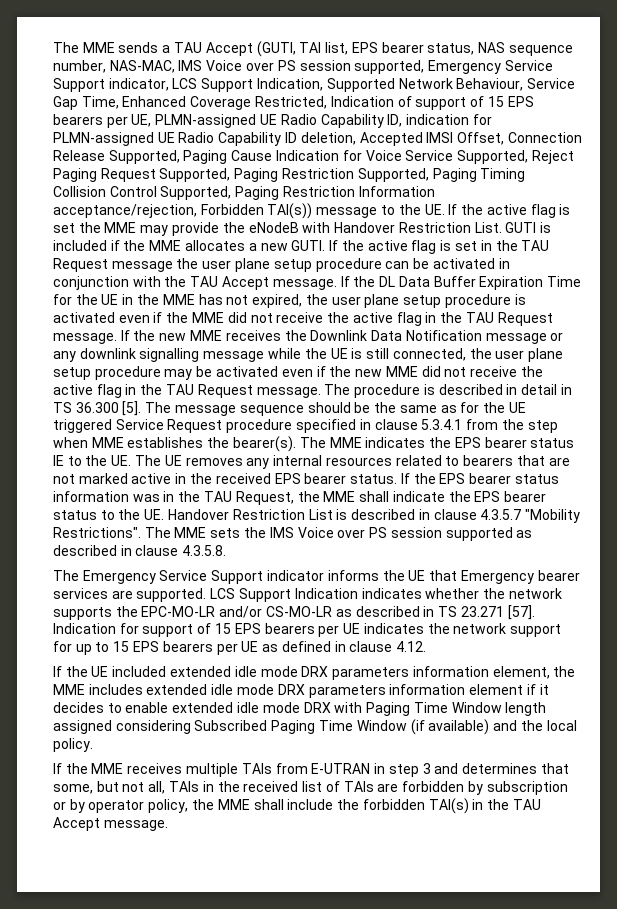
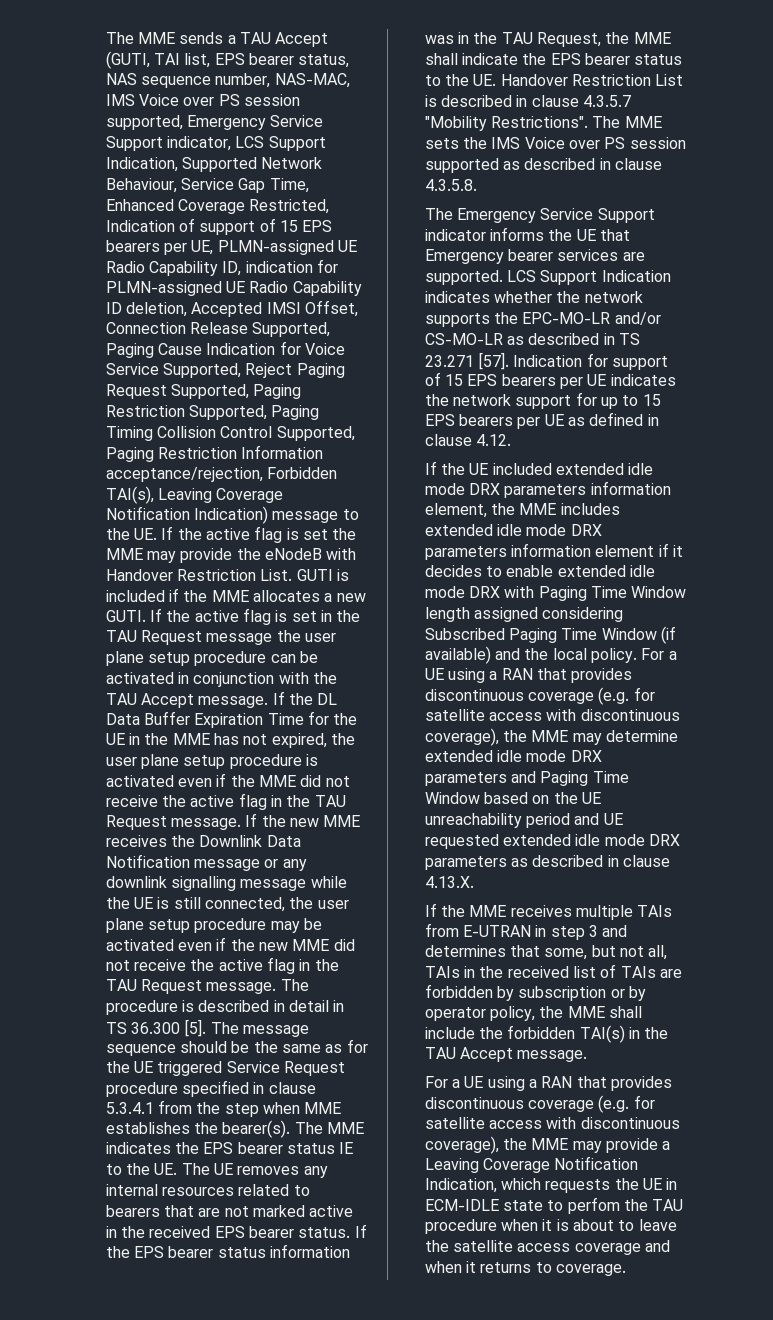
- The MME sends a TAU Accept (GUTI, TAI list, EPS bearer status, NAS sequence number, NAS-MAC, IMS Voice over PS session supported, Emergency Service Support indicator, LCS Support Indication, Supported Network Behaviour, Service Gap Time, Enhanced Coverage Restricted, Indication of support of 15 EPS bearers per UE, PLMN-assigned UE Radio Capability ID, indication for PLMN-assigned UE Radio Capability ID deletion, Accepted IMSI Offset, Connection Release Supported, Paging Cause Indication for Voice Service Supported, Reject Paging Request Supported, Paging Restriction Supported, Paging Timing Collision Control Supported, Paging Restriction Information acceptance/rejection, Forbidden TAI(s)) message to the UE. If the active flag is set the MME may provide the eNodeB with Handover Restriction List.
+ The MME sends a TAU Accept (GUTI, TAI list, EPS bearer status, NAS sequence number, NAS-MAC, IMS Voice over PS session supported, Emergency Service Support indicator, LCS Support Indication, Supported Network Behaviour, Service Gap Time, Enhanced Coverage Restricted, Indication of support of 15 EPS bearers per UE, PLMN-assigned UE Radio Capability ID, indication for PLMN-assigned UE Radio Capability ID deletion, Accepted IMSI Offset, Connection Release Supported, Paging Cause Indication for Voice Service Supported, Reject Paging Request Supported, Paging Restriction Supported, Paging Timing Collision Control Supported, Paging Restriction Information acceptance/rejection, Forbidden TAI(s), Leaving Coverage Notification Indication) message to the UE. If the active flag is set the MME may provide the eNodeB with Handover Restriction List.
+ For a UE using a RAN that provides discontinuous coverage (e.g. for satellite access with discontinuous coverage), the MME may determine extended idle mode DRX parameters and Paging Time Window based on the UE unreachability period and UE requested extended idle mode DRX parameters as described in clause 4.13.X.
+ For a UE using a RAN that provides discontinuous coverage (e.g. for satellite access with discontinuous coverage), the MME may provide a Leaving Coverage Notification Indication, which requests the UE in ECM-IDLE state to perfom the TAU procedure when it is about to leave the satellite access coverage and when it returns to coverage.

